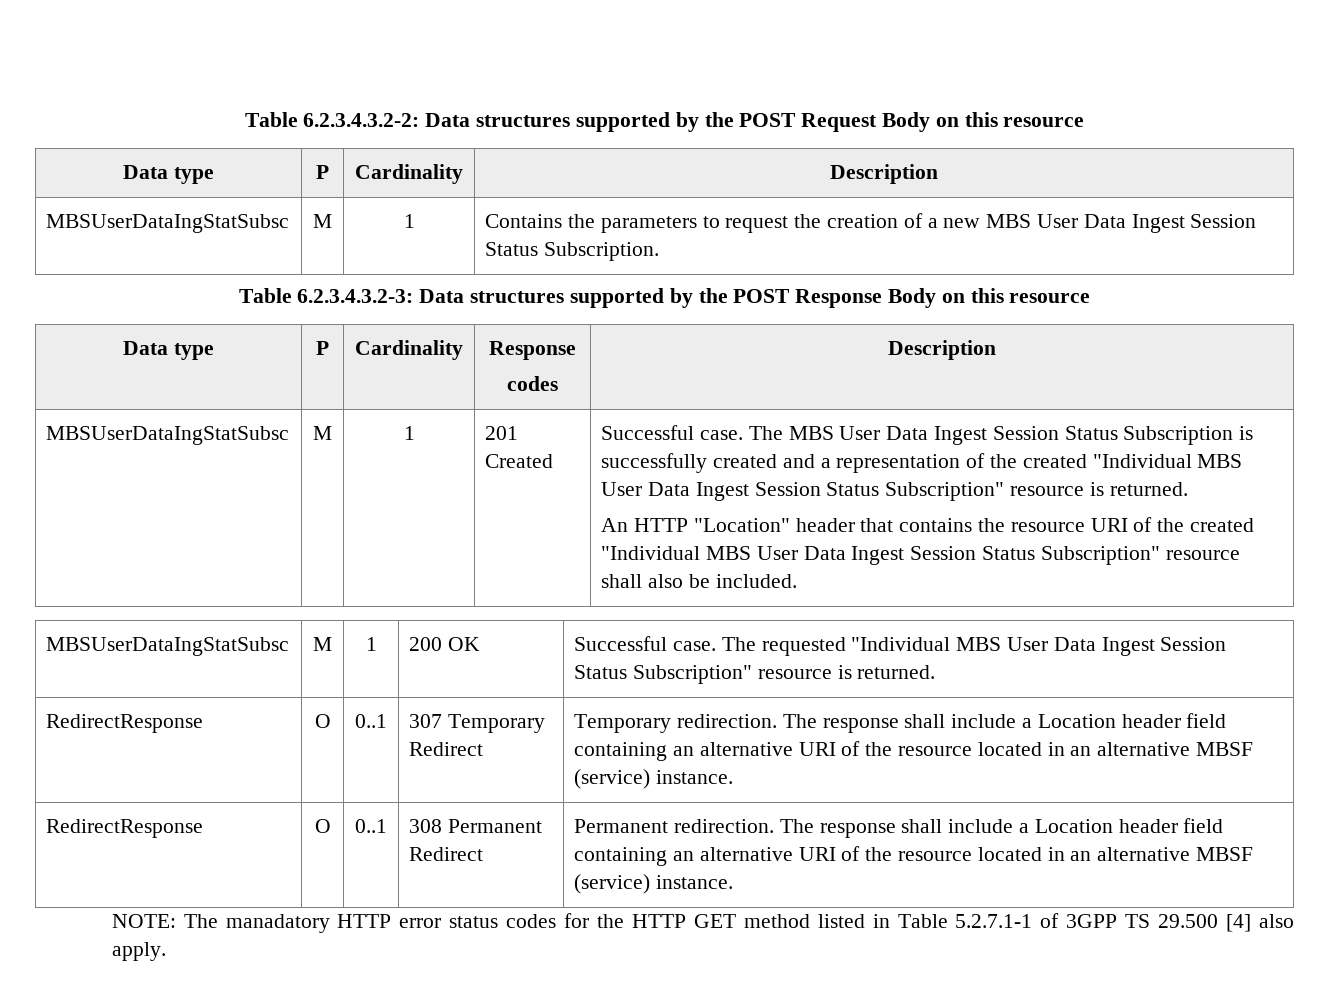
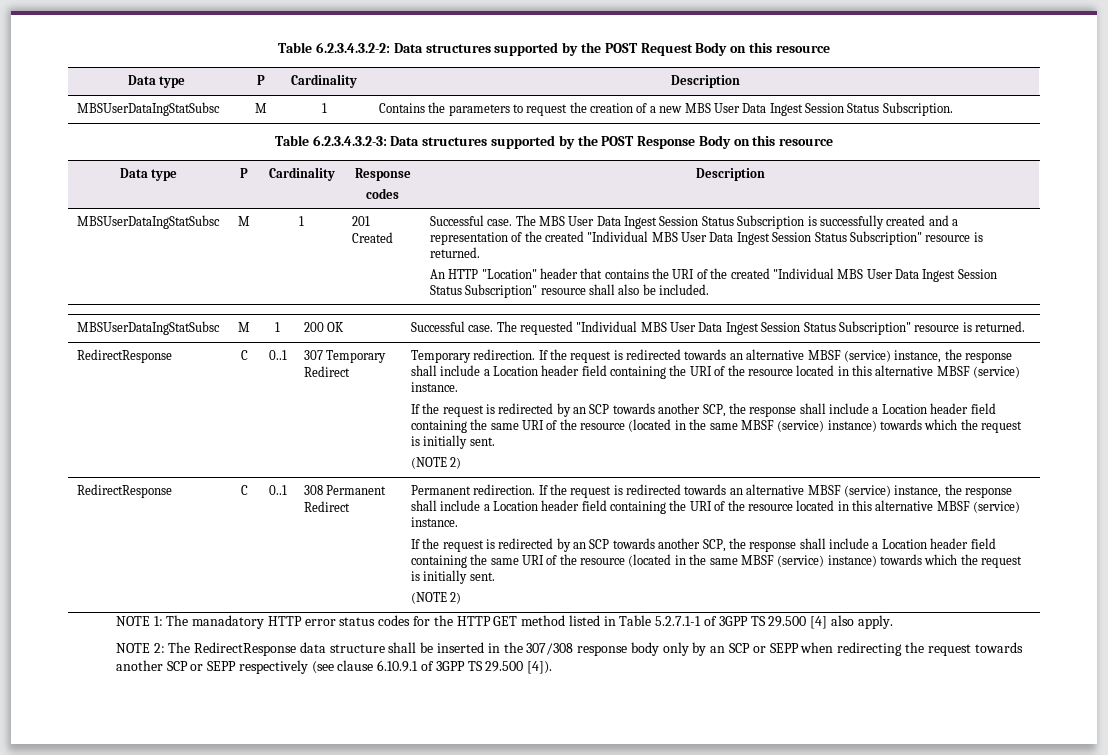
- An HTTP "Location" header that contains the resource URI of the created "Individual MBS User Data Ingest Session Status Subscription" resource shall also be included.
+ An HTTP "Location" header that contains the URI of the created "Individual MBS User Data Ingest Session Status Subscription" resource shall also be included.
  MBSUserDataIngStatSubsc | M | 1 | 200 OK | Successful case. The requested "Individual MBS User Data Ingest Session Status Subscription" resource is returned.
- RedirectResponse | O
+ RedirectResponse | C
- Temporary redirection. The response shall include a Location header field containing an alternative URI of the resource located in an alternative MBSF (service) instance.
- RedirectResponse | O | 0..1 | 308 Permanent Redirect | Permanent redirection. The response shall include a Location header field containing an alternative URI of the resource located in an alternative MBSF (service) instance.
- NOTE: The manadatory HTTP error status codes for the HTTP GET method listed in Table 5.2.7.1-1 of 3GPP TS 29.500 [4] also apply.
+ Temporary redirection. If the request is redirected towards an alternative MBSF (service) instance, the response shall include a Location header field containing the URI of the resource located in this alternative MBSF (service) instance.
+ If the request is redirected by an SCP towards another SCP, the response shall include a Location header field containing the same URI of the resource (located in the same MBSF (service) instance) towards which the request is initially sent.
+ (NOTE 2)
+ RedirectResponse | C | 0..1 | 308 Permanent Redirect | Permanent redirection. If the request is redirected towards an alternative MBSF (service) instance, the response shall include a Location header field containing the URI of the resource located in this alternative MBSF (service) instance.
+ If the request is redirected by an SCP towards another SCP, the response shall include a Location header field containing the same URI of the resource (located in the same MBSF (service) instance) towards which the request is initially sent.
+ (NOTE 2)
+ NOTE 1: The manadatory HTTP error status codes for the HTTP GET method listed in Table 5.2.7.1-1 of 3GPP TS 29.500 [4] also apply.
+ NOTE 2: The RedirectResponse data structure shall be inserted in the 307/308 response body only by an SCP or SEPP when redirecting the request towards another SCP or SEPP respectively (see clause 6.10.9.1 of 3GPP TS 29.500 [4]).

